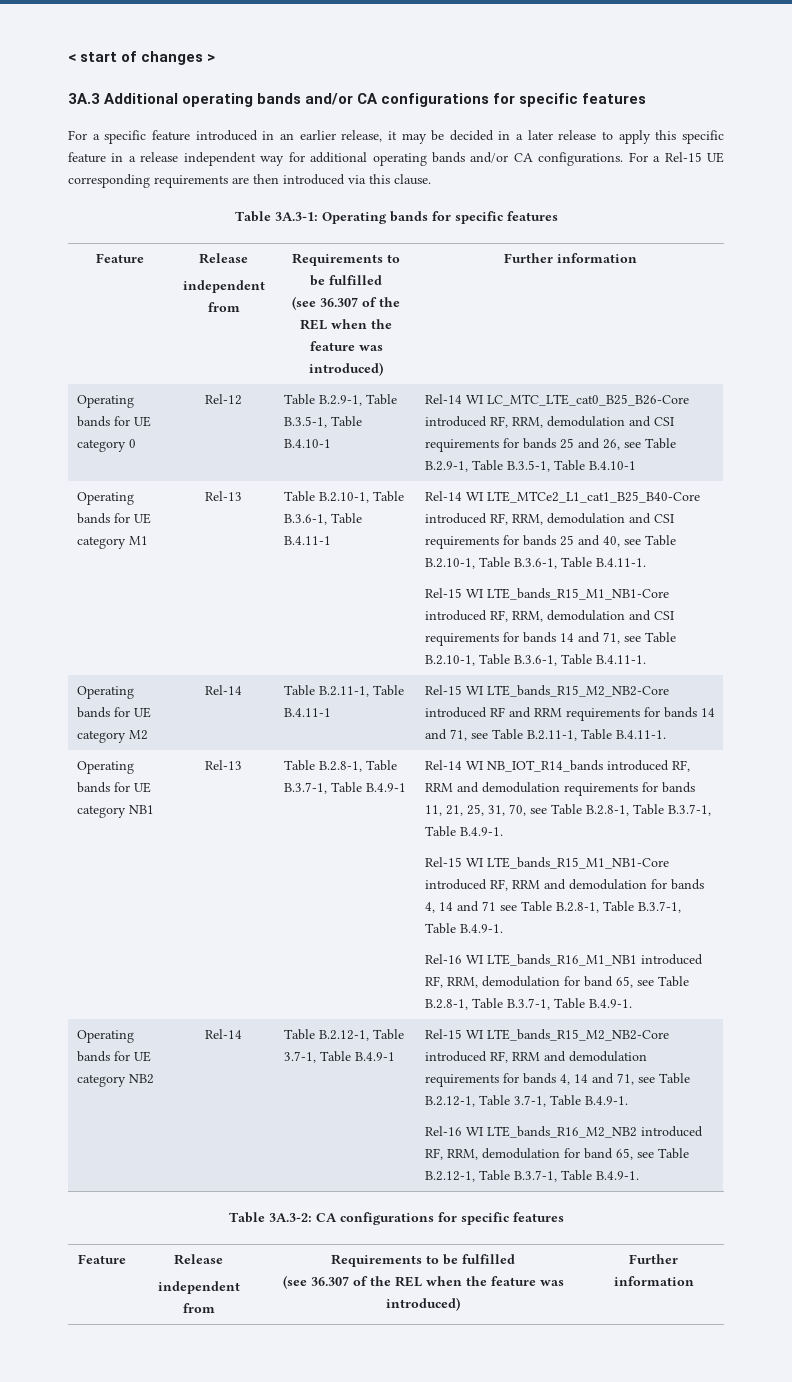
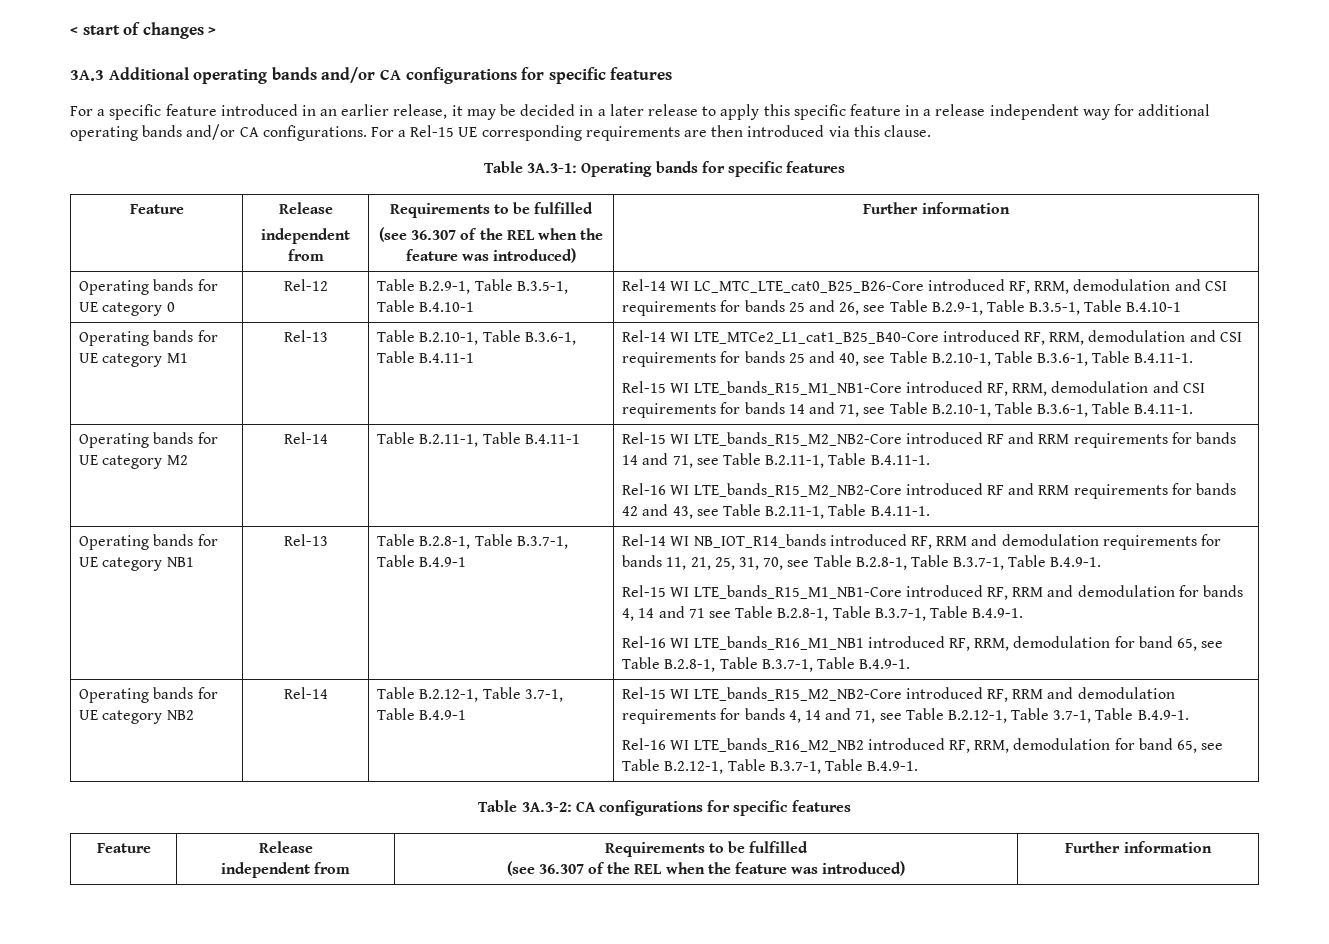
+ Rel-16 WI LTE_bands_R15_M2_NB2-Core introduced RF and RRM requirements for bands 42 and 43, see Table B.2.11-1, Table B.4.11-1.

